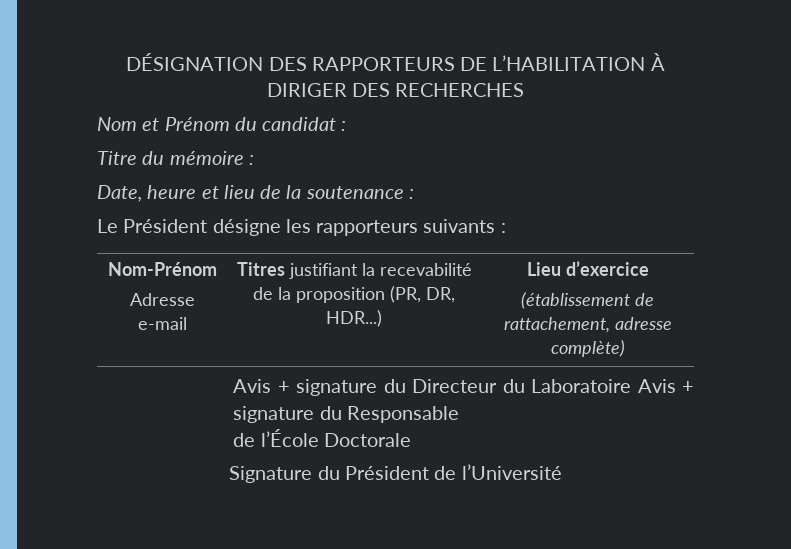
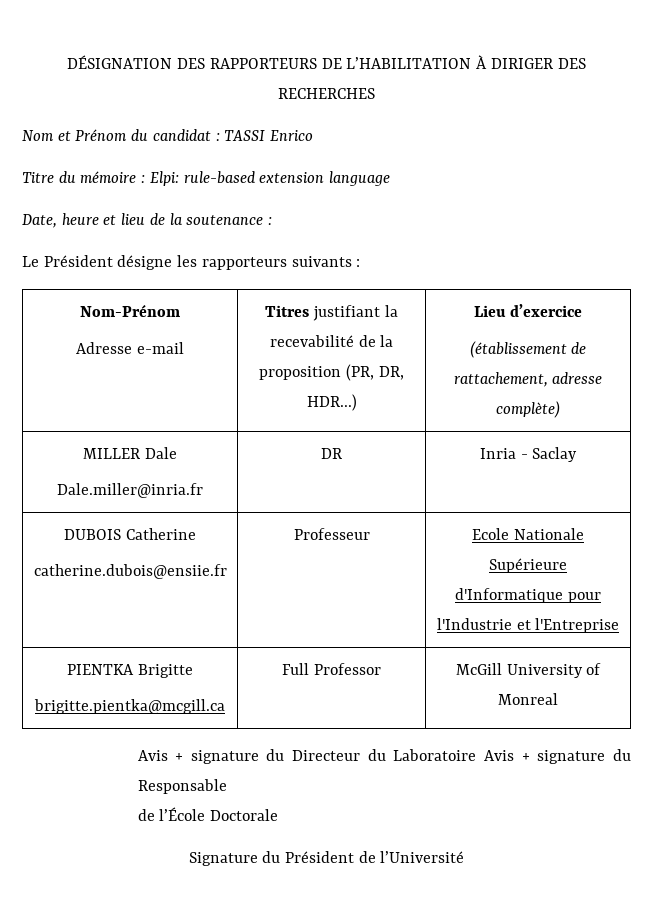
- Nom et Prénom du candidat :
+ Nom et Prénom du candidat : TASSI Enrico
- Titre du mémoire :
+ Titre du mémoire : Elpi: rule-based extension language
+ MILLER Dale
+ Dale.miller@inria.fr | DR | Inria - Saclay
+ DUBOIS Catherine
+ catherine.dubois@ensiie.fr | Professeur | Ecole Nationale Supérieure d'Informatique pour l'Industrie et l'Entreprise
+ PIENTKA Brigitte
+ brigitte.pientka@mcgill.ca | Full Professor | McGill University of Monreal

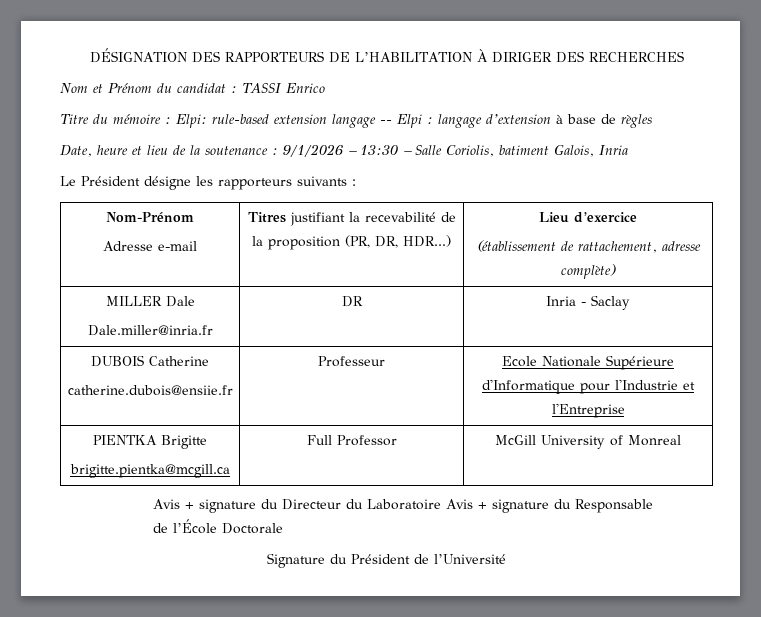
- Titre du mémoire : Elpi: rule-based extension language
+ Titre du mémoire : Elpi: rule-based extension langage -- Elpi : langage d’extension à base de règles
- Date, heure et lieu de la soutenance :
+ Date, heure et lieu de la soutenance : 9/1/2026 – 13:30 – Salle Coriolis, batiment Galois, Inria

